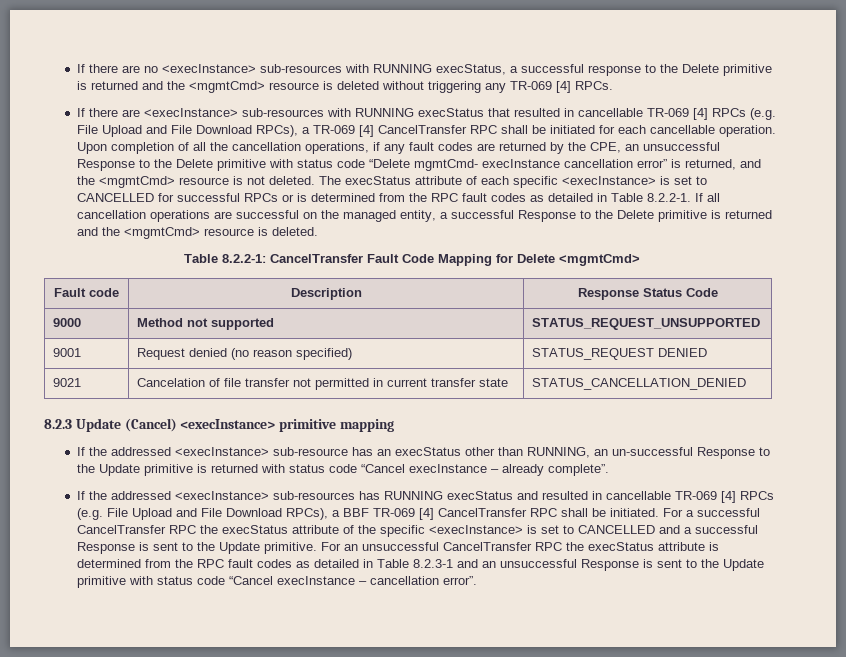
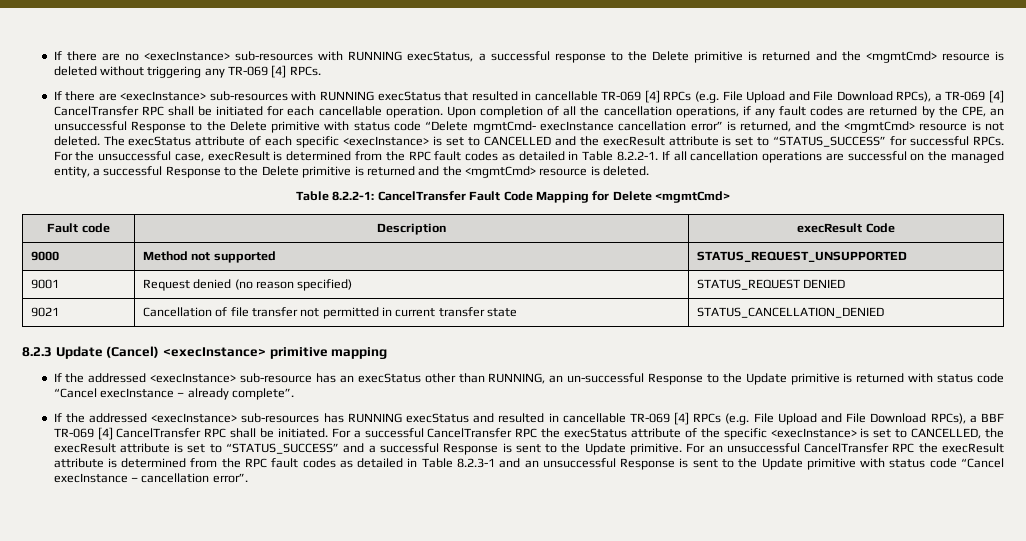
- The execStatus attribute of each specific <execInstance> is set to CANCELLED for successful RPCs or is determined from the RPC fault codes as detailed in Table 8.2.2-1. If all cancellation operations are successful on the managed entity, a successful Response to the Delete primitive is returned and the <mgmtCmd> resource is deleted.
+ The execStatus attribute of each specific <execInstance> is set to CANCELLED and the execResult attribute is set to “STATUS_SUCCESS” for successful RPCs. For the unsuccessful case, execResult is determined from the RPC fault codes as detailed in Table 8.2.2-1. If all cancellation operations are successful on the managed entity, a successful Response to the Delete primitive is returned and the <mgmtCmd> resource is deleted.
- Fault code | Description | Response Status Code
+ Fault code | Description | execResult Code
- 9021 | Cancelation of file transfer not permitted in current transfer state | STATUS_CANCELLATION_DENIED
+ 9021 | Cancellation of file transfer not permitted in current transfer state | STATUS_CANCELLATION_DENIED
- For a successful CancelTransfer RPC the execStatus attribute of the specific <execInstance> is set to CANCELLED and a successful Response is sent to the Update primitive.
+ For a successful CancelTransfer RPC the execStatus attribute of the specific <execInstance> is set to CANCELLED, the execResult attribute is set to “STATUS_SUCCESS” and a successful Response is sent to the Update primitive.
- For an unsuccessful CancelTransfer RPC the execStatus attribute is determined from the RPC fault codes as detailed in Table 8.2.3-1 and an unsuccessful Response is sent to the Update primitive with status code “Cancel execInstance – cancellation error”.
+ For an unsuccessful CancelTransfer RPC the execResult attribute is determined from the RPC fault codes as detailed in Table 8.2.3-1 and an unsuccessful Response is sent to the Update primitive with status code “Cancel execInstance – cancellation error”.

